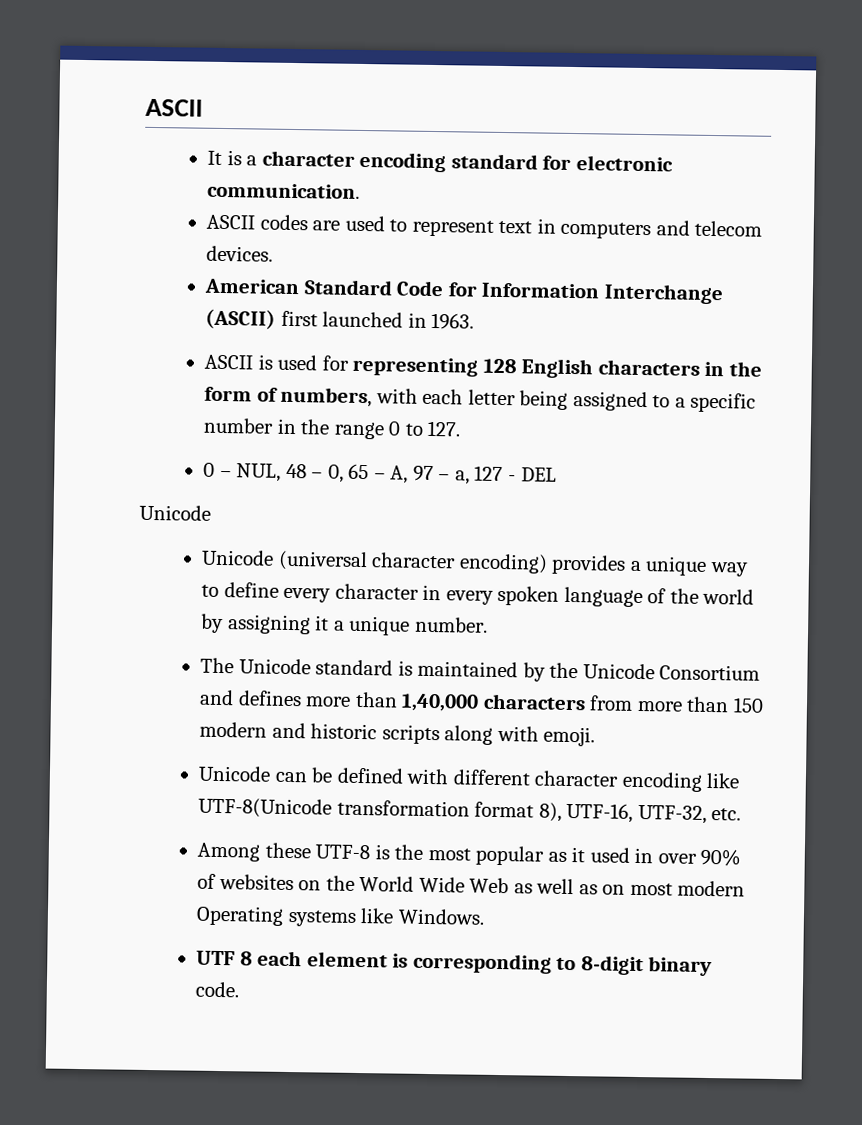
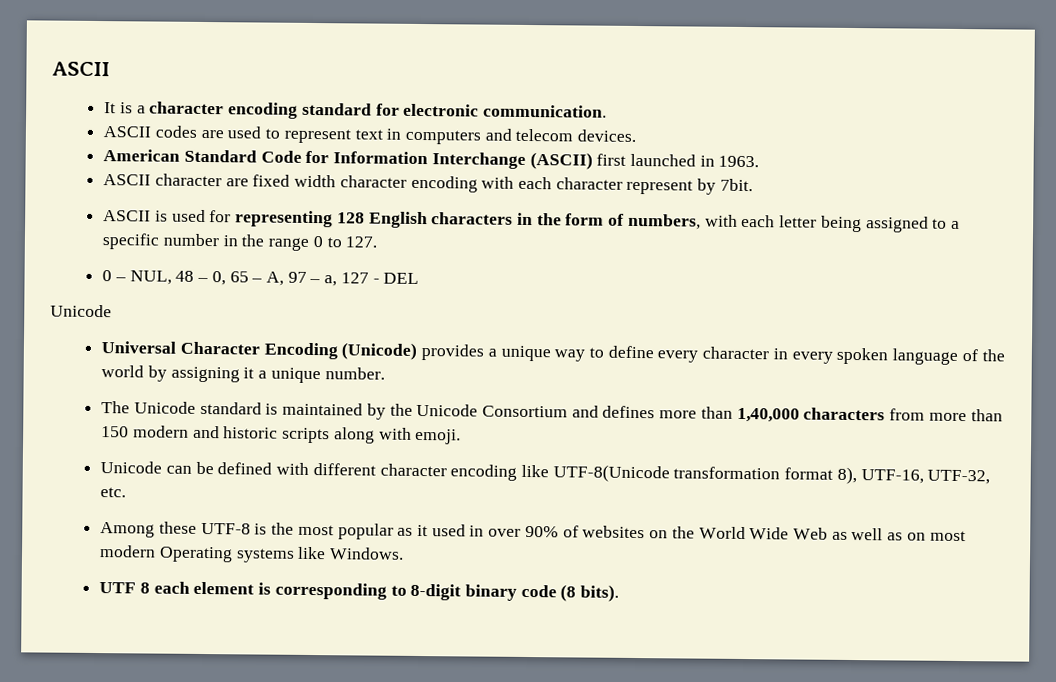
+ ASCII character are fixed width character encoding with each character represent by 7bit.
- Unicode (universal character encoding) provides a unique way to define every character in every spoken language of the world by assigning it a unique number.
+ Universal Character Encoding (Unicode) provides a unique way to define every character in every spoken language of the world by assigning it a unique number.
- UTF 8 each element is corresponding to 8-digit binary code.
+ UTF 8 each element is corresponding to 8-digit binary code (8 bits).

